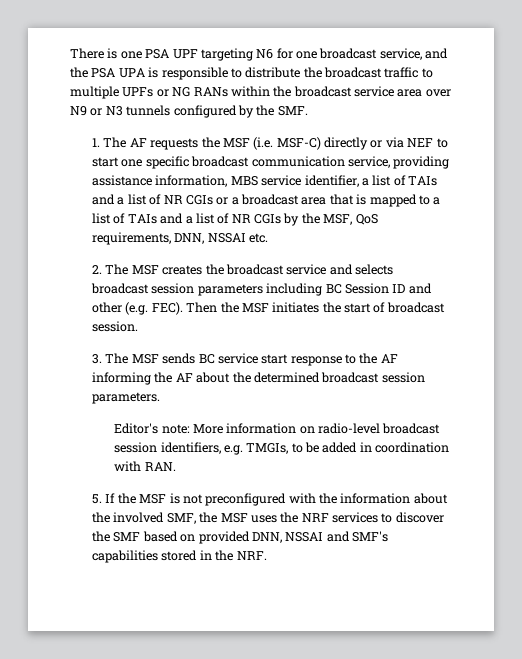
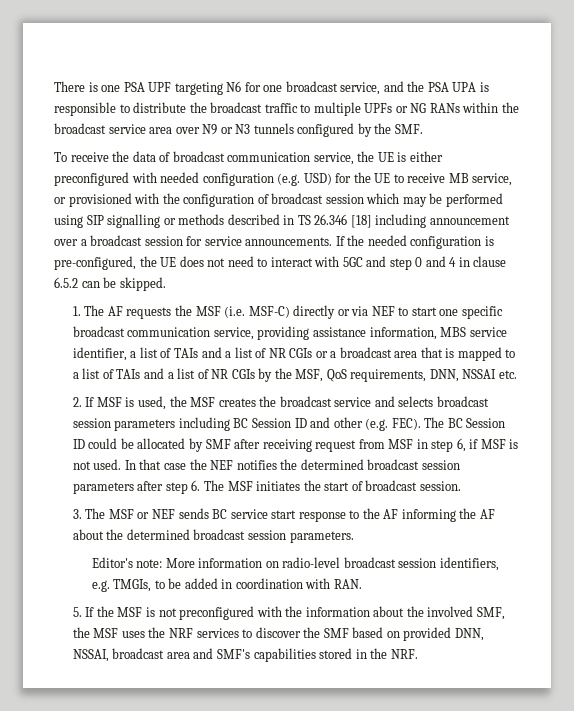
+ To receive the data of broadcast communication service, the UE is either preconfigured with needed configuration (e.g. USD) for the UE to receive MB service, or provisioned with the configuration of broadcast session which may be performed using SIP signalling or methods described in TS 26.346 [18] including announcement over a broadcast session for service announcements. If the needed configuration is pre-configured, the UE does not need to interact with 5GC and step 0 and 4 in clause 6.5.2 can be skipped.
- 2. The MSF creates the broadcast service and selects broadcast session parameters including BC Session ID and other (e.g. FEC).
+ 2. If MSF is used, the MSF creates the broadcast service and selects broadcast session parameters including BC Session ID and other (e.g. FEC).
- Then the MSF initiates the start of broadcast session.
+ The BC Session ID could be allocated by SMF after receiving request from MSF in step 6, if MSF is not used. In that case the NEF notifies the determined broadcast session parameters after step 6. The MSF initiates the start of broadcast session.
- 3. The MSF sends BC service start response to the AF informing the AF about the determined broadcast session parameters.
+ 3. The MSF or NEF sends BC service start response to the AF informing the AF about the determined broadcast session parameters.
- 5. If the MSF is not preconfigured with the information about the involved SMF, the MSF uses the NRF services to discover the SMF based on provided DNN, NSSAI and SMF's capabilities stored in the NRF.
+ 5. If the MSF is not preconfigured with the information about the involved SMF, the MSF uses the NRF services to discover the SMF based on provided DNN, NSSAI, broadcast area and SMF's capabilities stored in the NRF.

